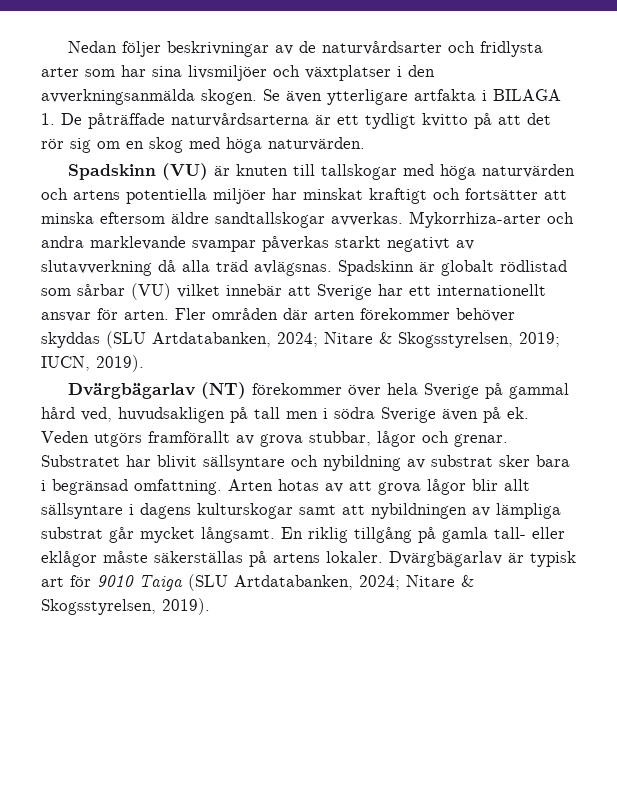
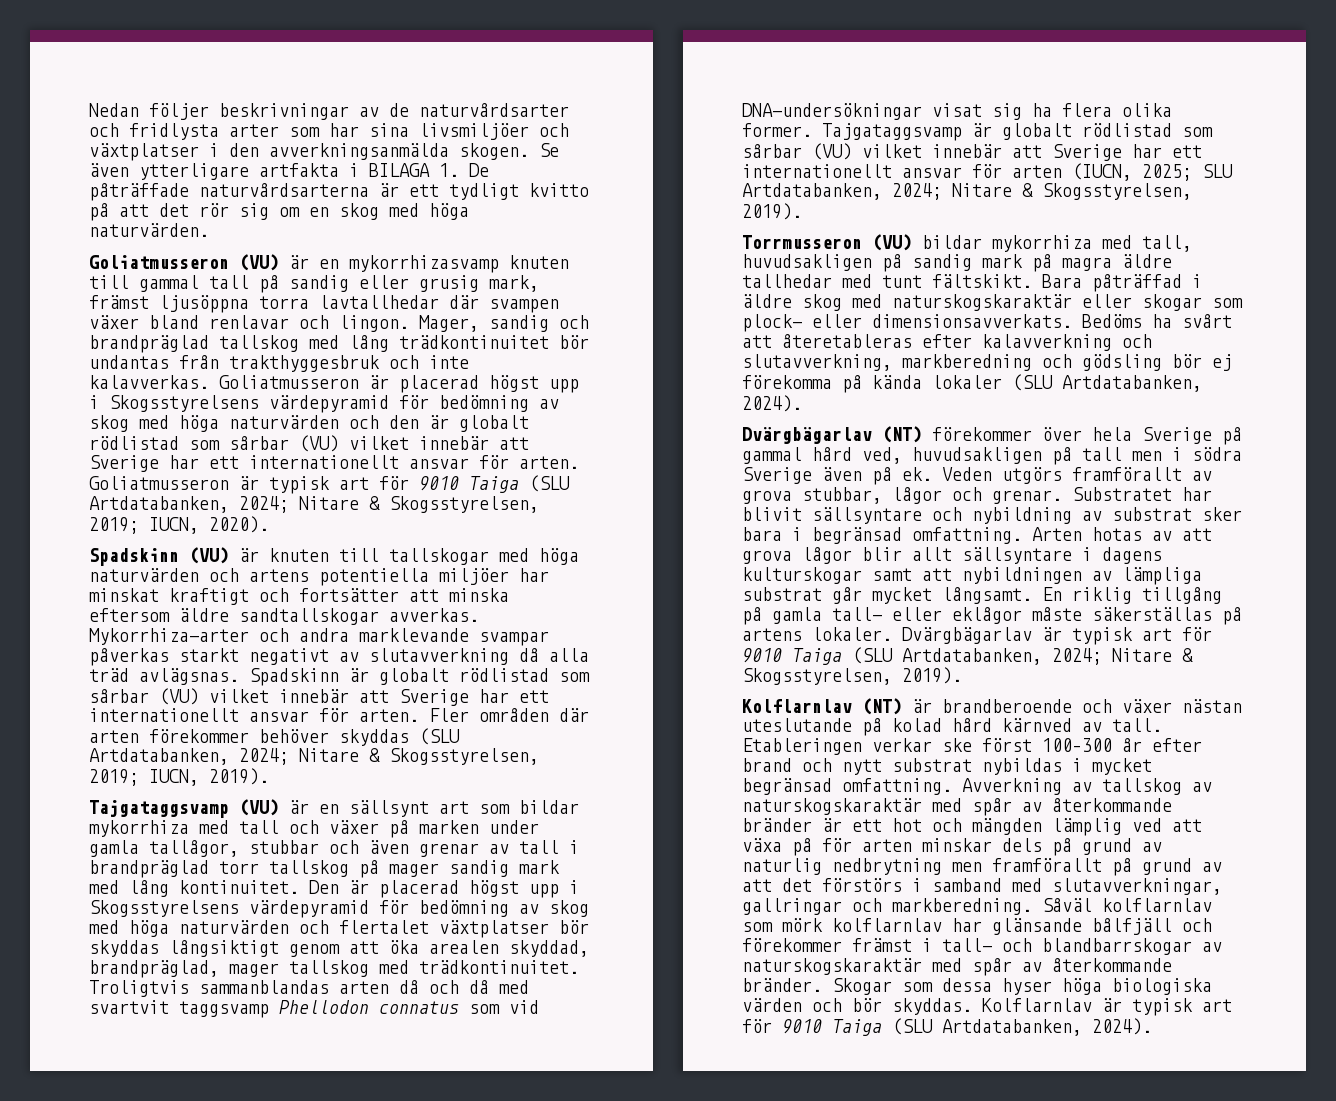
+ Goliatmusseron (VU) är en mykorrhizasvamp knuten till gammal tall på sandig eller grusig mark, främst ljusöppna torra lavtallhedar där svampen växer bland renlavar och lingon. Mager, sandig och brandpräglad tallskog med lång trädkontinuitet bör undantas från trakthyggesbruk och inte kalavverkas. Goliatmusseron är placerad högst upp i Skogsstyrelsens värdepyramid för bedömning av skog med höga naturvärden och den är globalt rödlistad som sårbar (VU) vilket innebär att Sverige har ett internationellt ansvar för arten. Goliatmusseron är typisk art för 9010 Taiga (SLU Artdatabanken, 2024; Nitare & Skogsstyrelsen, 2019; IUCN, 2020).
+ Tajgataggsvamp (VU) är en sällsynt art som bildar mykorrhiza med tall och växer på marken under gamla tallågor, stubbar och även grenar av tall i brandpräglad torr tallskog på mager sandig mark med lång kontinuitet. Den är placerad högst upp i Skogsstyrelsens värdepyramid för bedömning av skog med höga naturvärden och flertalet växtplatser bör skyddas långsiktigt genom att öka arealen skyddad, brandpräglad, mager tallskog med trädkontinuitet. Troligtvis sammanblandas arten då och då med svartvit taggsvamp Phellodon connatus som vid DNA-undersökningar visat sig ha flera olika former. Tajgataggsvamp är globalt rödlistad som sårbar (VU) vilket innebär att Sverige har ett internationellt ansvar för arten (IUCN, 2025; SLU Artdatabanken, 2024; Nitare & Skogsstyrelsen, 2019).
+ Torrmusseron (VU) bildar mykorrhiza med tall, huvudsakligen på sandig mark på magra äldre tallhedar med tunt fältskikt. Bara påträffad i äldre skog med naturskogskaraktär eller skogar som plock- eller dimensionsavverkats. Bedöms ha svårt att återetableras efter kalavverkning och slutavverkning, markberedning och gödsling bör ej förekomma på kända lokaler (SLU Artdatabanken, 2024).
+ Kolflarnlav (NT) är brandberoende och växer nästan uteslutande på kolad hård kärnved av tall. Etableringen verkar ske först 100–300 år efter brand och nytt substrat nybildas i mycket begränsad omfattning. Avverkning av tallskog av naturskogskaraktär med spår av återkommande bränder är ett hot och mängden lämplig ved att växa på för arten minskar dels på grund av naturlig nedbrytning men framförallt på grund av att det förstörs i samband med slutavverkningar, gallringar och markberedning. Såväl kolflarnlav som mörk kolflarnlav har glänsande bålfjäll och förekommer främst i tall- och blandbarrskogar av naturskogskaraktär med spår av återkommande bränder. Skogar som dessa hyser höga biologiska värden och bör skyddas. Kolflarnlav är typisk art för 9010 Taiga (SLU Artdatabanken, 2024).

